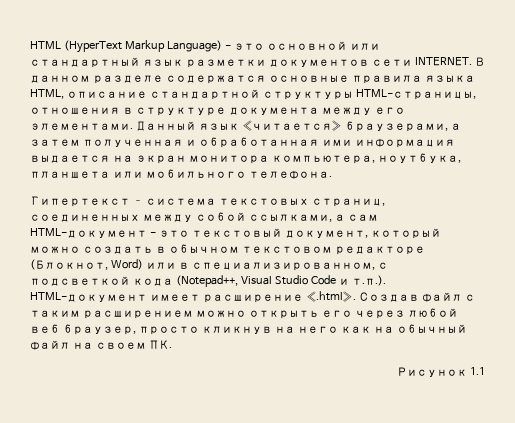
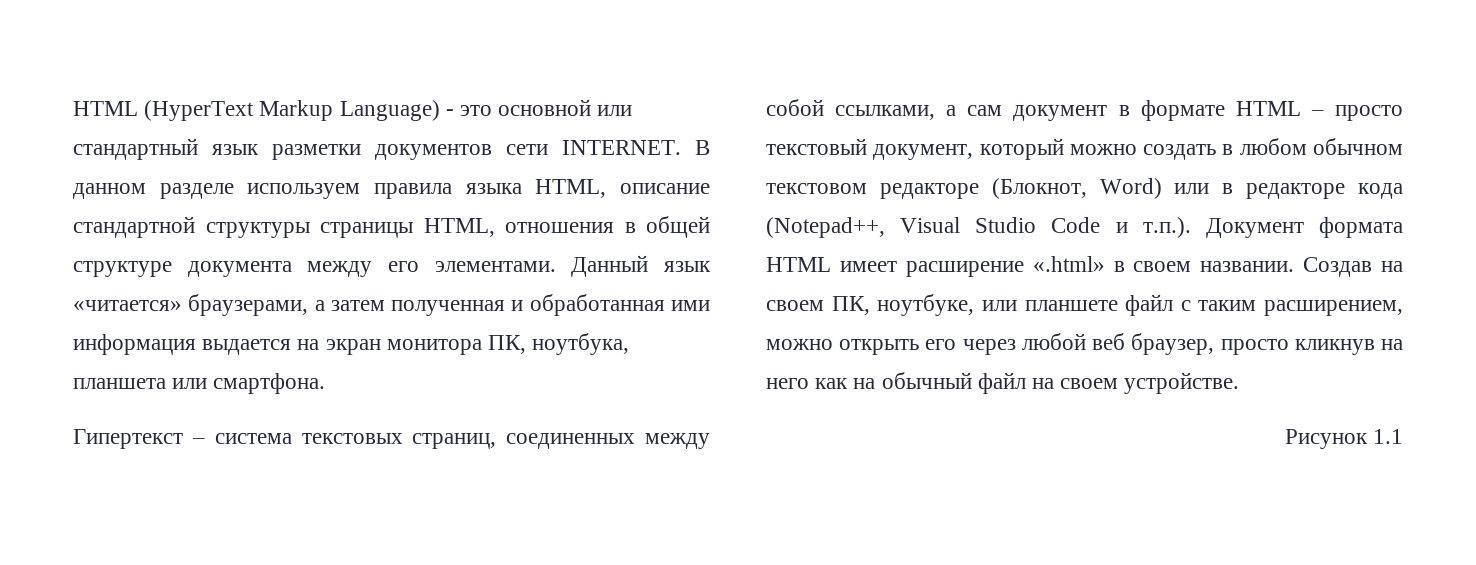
- В данном разделе содержатся основные правила языка HTML, описание стандартной структуры HTML-страницы, отношения в структуре документа между его элементами.
+ В данном разделе используем правила языка HTML, описание стандартной структуры страницы HTML, отношения в общей структуре документа между его элементами.
- Данный язык «читается» браузерами, а затем полученная и обработанная ими информация выдается на экран монитора компьютера, ноутбука, планшета или мобильного телефона.
+ Данный язык «читается» браузерами, а затем полученная и обработанная ими информация выдается на экран монитора ПК, ноутбука, планшета или смартфона.
- Гипертекст – система текстовых страниц, соединенных между собой ссылками, а сам HTML-документ - это текстовый документ, который можно создать в обычном текстовом редакторе (Блокнот, Word) или в специализированном, с подсветкой кода (Notepad++, Visual Studio Code и т.п.). HTML-документ имеет расширение «.html». Создав файл с таким расширением можно открыть его через любой веб браузер, просто кликнув на него как на обычный файл на своем ПК.
+ Гипертекст – система текстовых страниц, соединенных между собой ссылками, а сам документ в формате HTML – просто текстовый документ, который можно создать в любом обычном текстовом редакторе (Блокнот, Word) или в редакторе кода (Notepad++, Visual Studio Code и т.п.). Документ формата HTML имеет расширение «.html» в своем названии. Создав на своем ПК, ноутбуке, или планшете файл с таким расширением, можно открыть его через любой веб браузер, просто кликнув на него как на обычный файл на своем устройстве.

